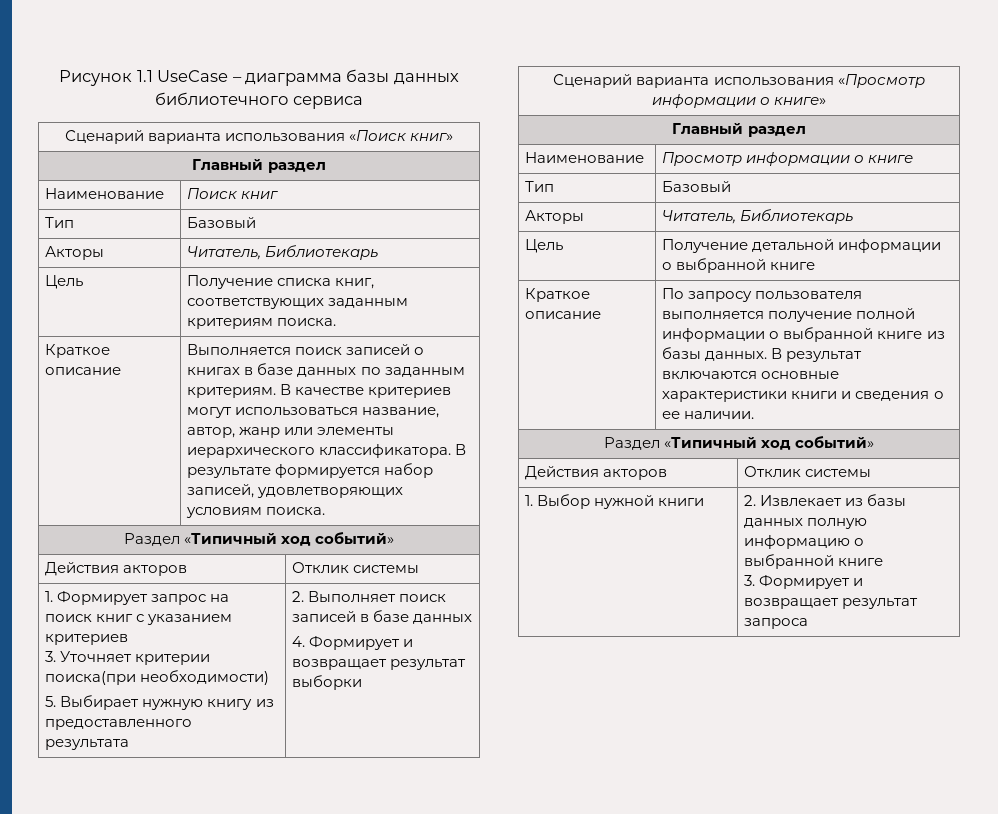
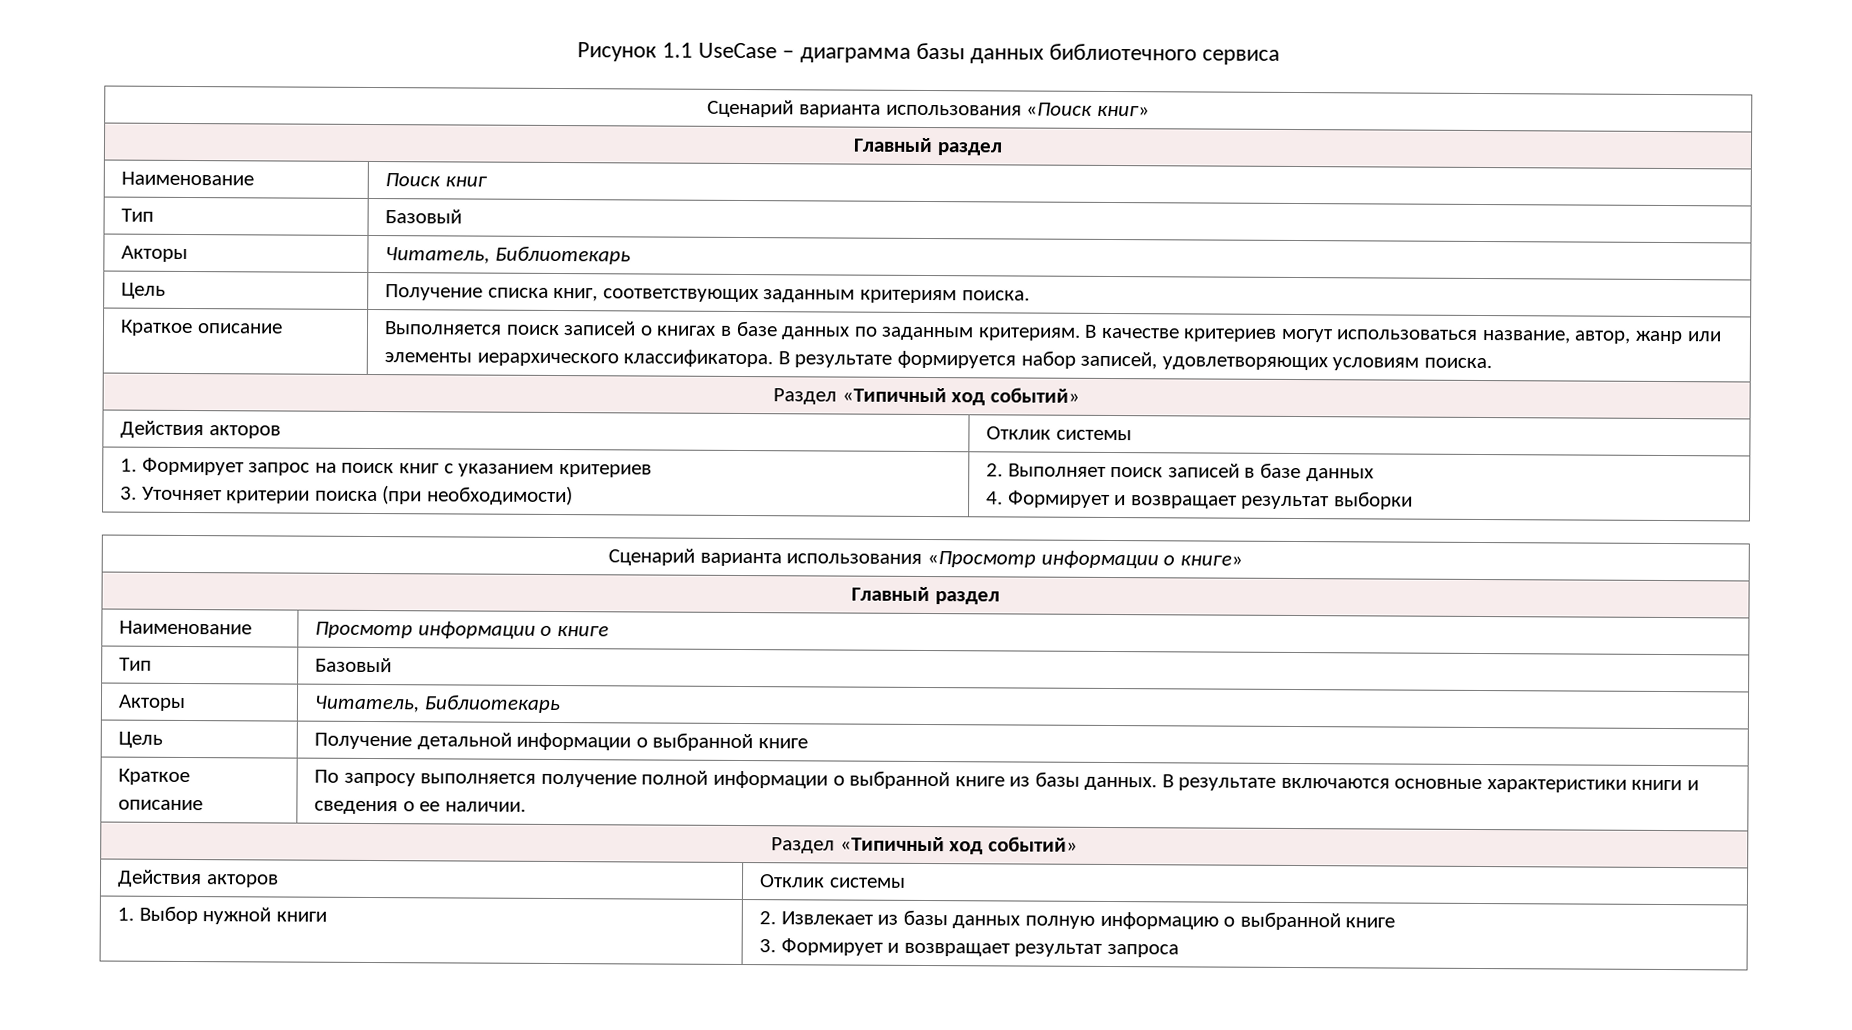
  1. Формирует запрос на поиск книг с указанием критериев
- 3. Уточняет критерии поиска(при необходимости)
- 5. Выбирает нужную книгу из предоставленного результата | 2. Выполняет поиск записей в базе данных
+ 3. Уточняет критерии поиска (при необходимости) | 2. Выполняет поиск записей в базе данных
- Краткое описание | По запросу пользователя выполняется получение полной информации о выбранной книге из базы данных. В результат включаются основные характеристики книги и сведения о ее наличии.
+ Краткое описание | По запросу выполняется получение полной информации о выбранной книге из базы данных. В результате включаются основные характеристики книги и сведения о ее наличии.

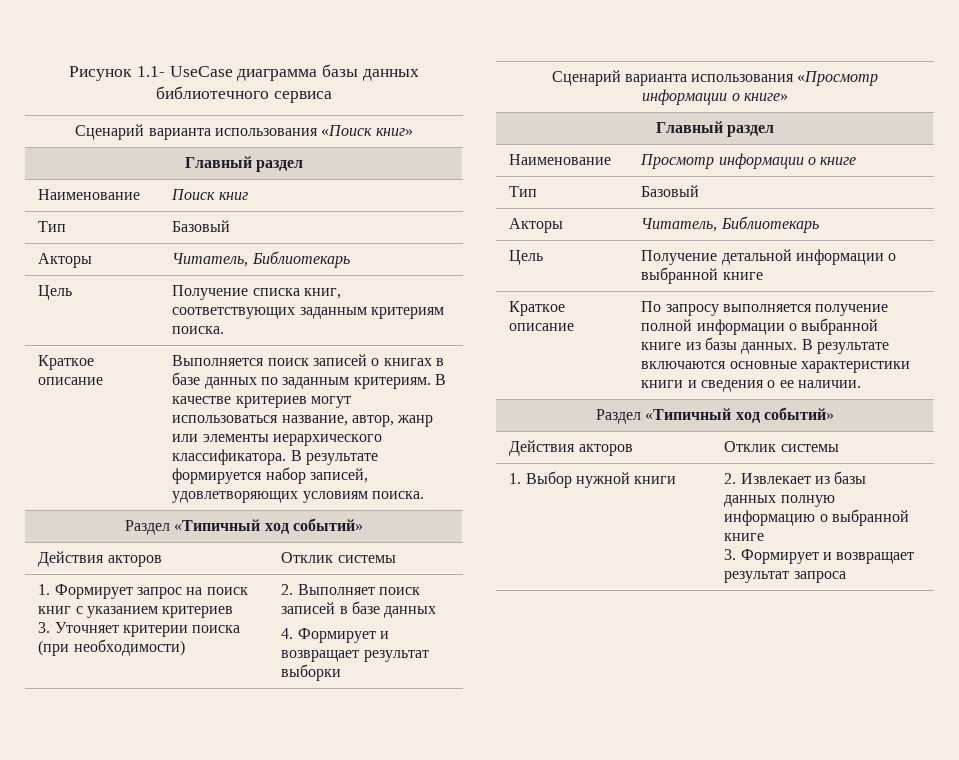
- Рисунок 1.1 UseCase – диаграмма базы данных библиотечного сервиса
+ Рисунок 1.1- UseCase диаграмма базы данных библиотечного сервиса

